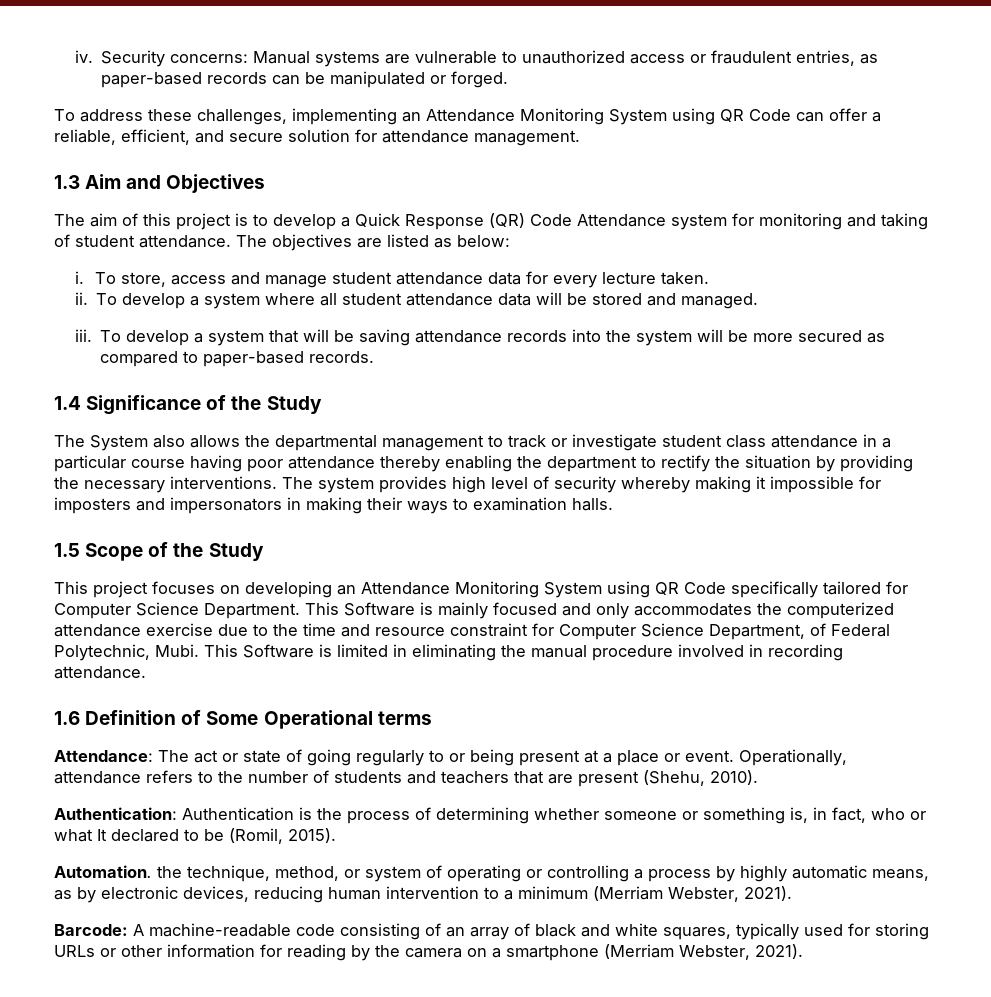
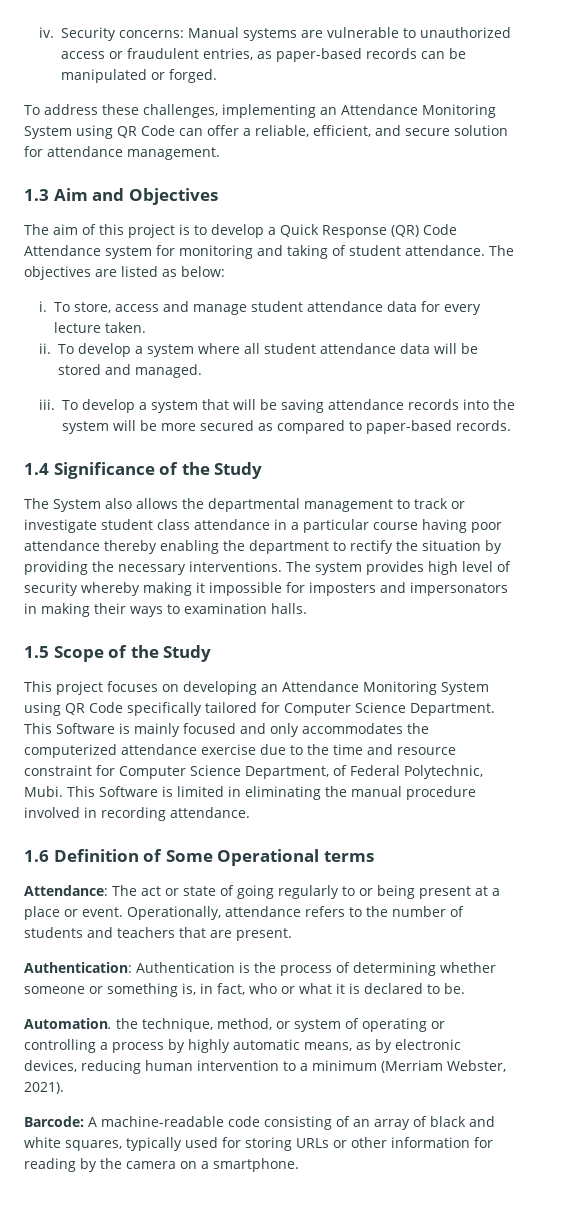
- Operationally, attendance refers to the number of students and teachers that are present (Shehu, 2010).
+ Operationally, attendance refers to the number of students and teachers that are present.
- Authentication: Authentication is the process of determining whether someone or something is, in fact, who or what It declared to be (Romil, 2015).
+ Authentication: Authentication is the process of determining whether someone or something is, in fact, who or what it is declared to be.
- Barcode: A machine-readable code consisting of an array of black and white squares, typically used for storing URLs or other information for reading by the camera on a smartphone (Merriam Webster, 2021).
+ Barcode: A machine-readable code consisting of an array of black and white squares, typically used for storing URLs or other information for reading by the camera on a smartphone.

